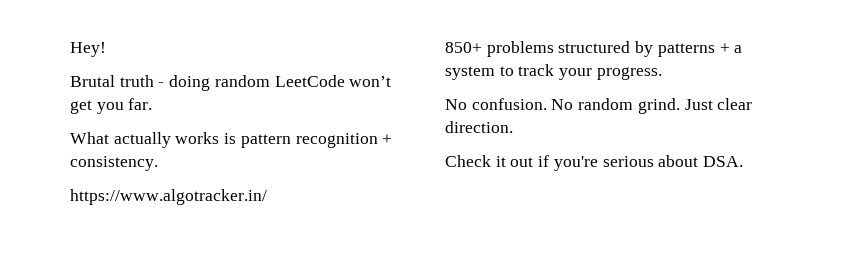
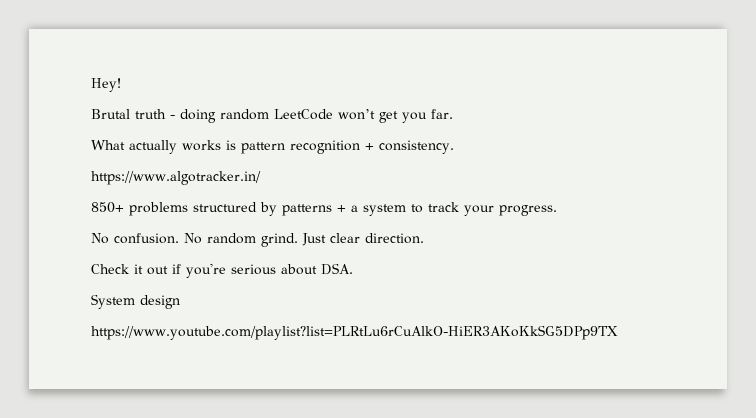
+ System design
+ https://www.youtube.com/playlist?list=PLRtLu6rCuAlkO-HiER3AKoKkSG5DPp9TX

